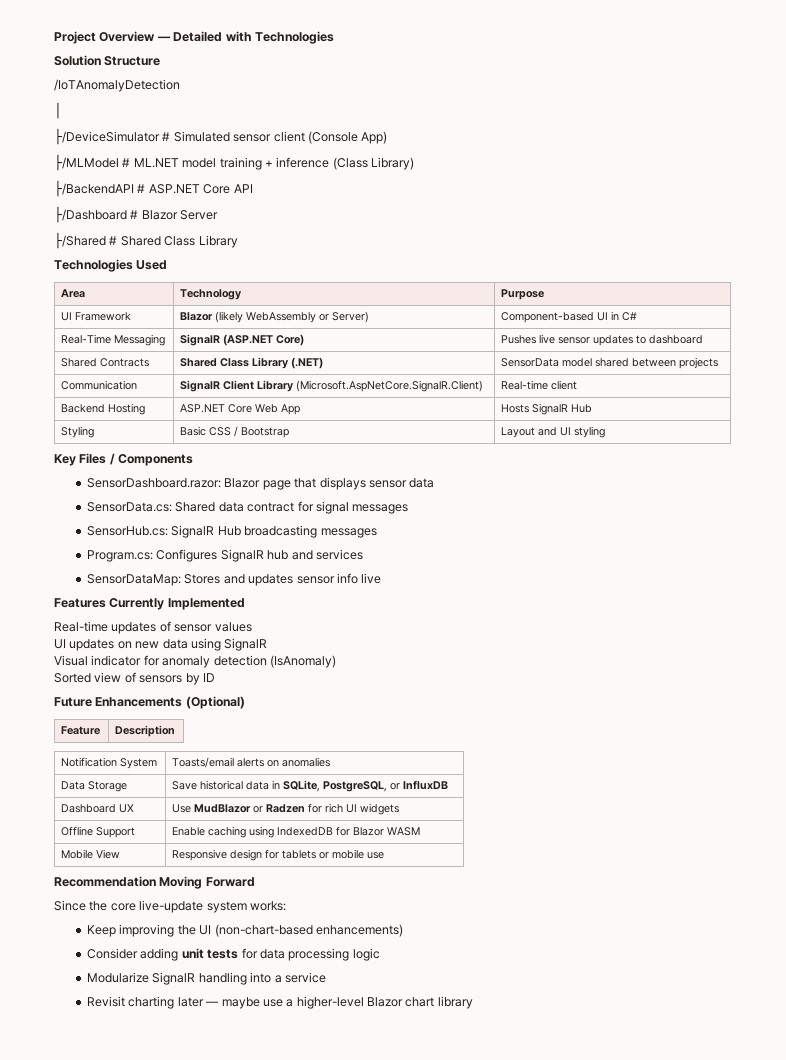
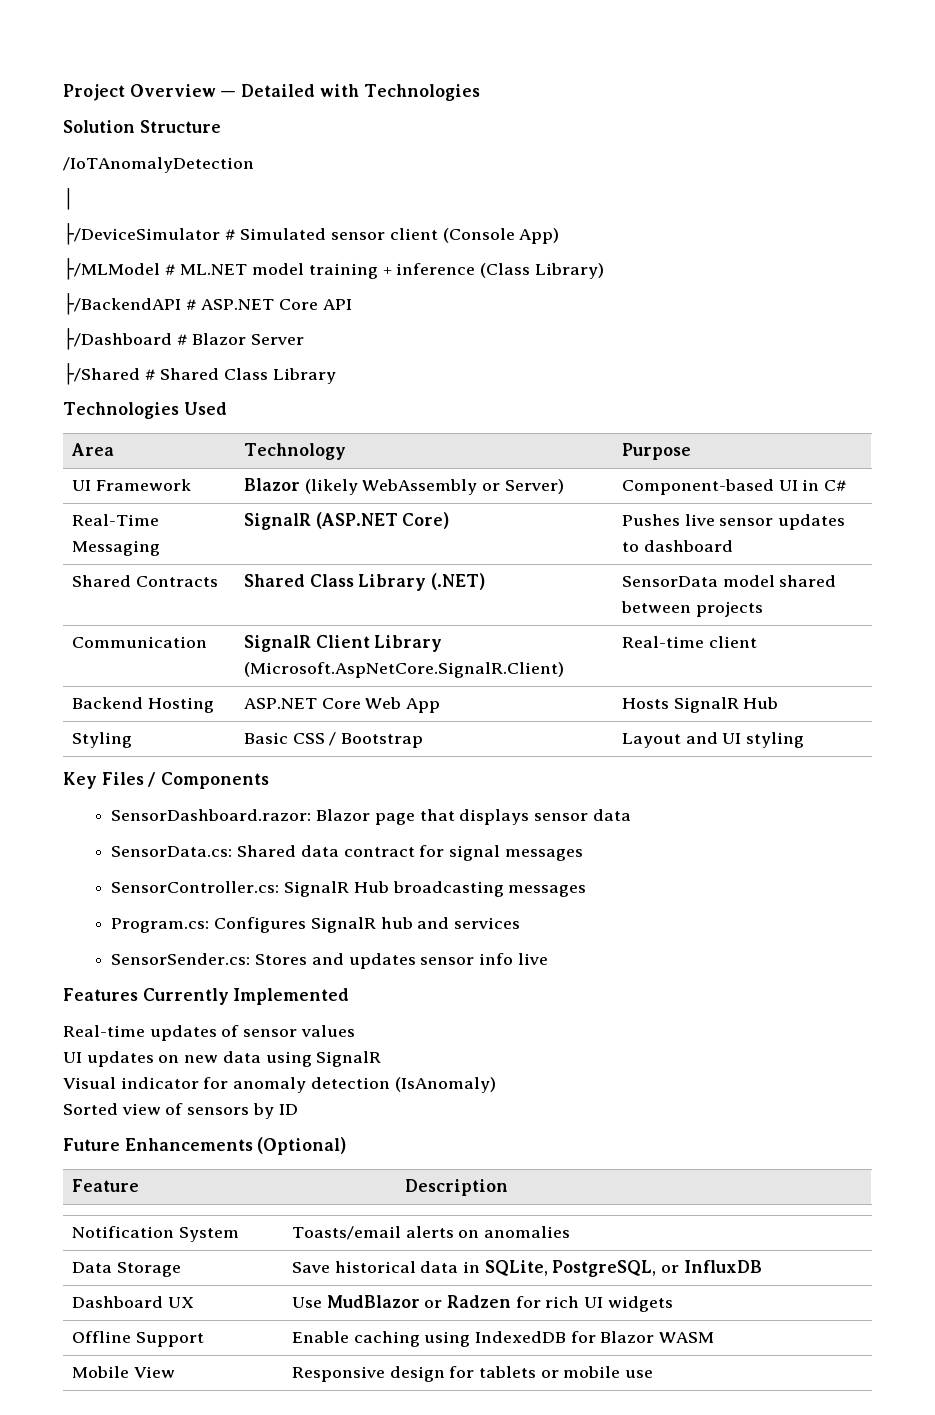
- SensorHub.cs: SignalR Hub broadcasting messages
+ SensorController.cs: SignalR Hub broadcasting messages
- SensorDataMap: Stores and updates sensor info live
+ SensorSender.cs: Stores and updates sensor info live
- Recommendation Moving Forward
- Since the core live-update system works:
- Keep improving the UI (non-chart-based enhancements)
- Consider adding unit tests for data processing logic
- Modularize SignalR handling into a service
- Revisit charting later — maybe use a higher-level Blazor chart library

